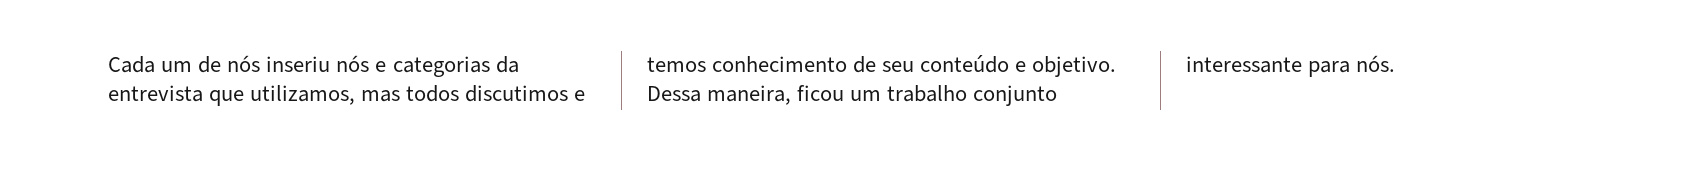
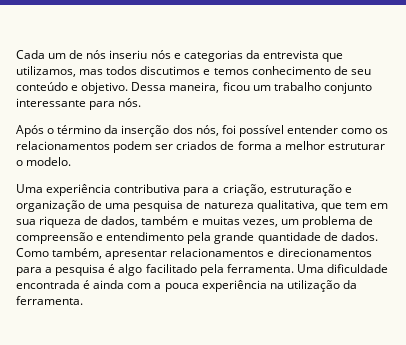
+ Após o término da inserção dos nós, foi possível entender como os relacionamentos podem ser criados de forma a melhor estruturar o modelo.
+ Uma experiência contributiva para a criação, estruturação e organização de uma pesquisa de natureza qualitativa, que tem em sua riqueza de dados, também e muitas vezes, um problema de compreensão e entendimento pela grande quantidade de dados. Como também, apresentar relacionamentos e direcionamentos para a pesquisa é algo facilitado pela ferramenta. Uma dificuldade encontrada é ainda com a pouca experiência na utilização da ferramenta.

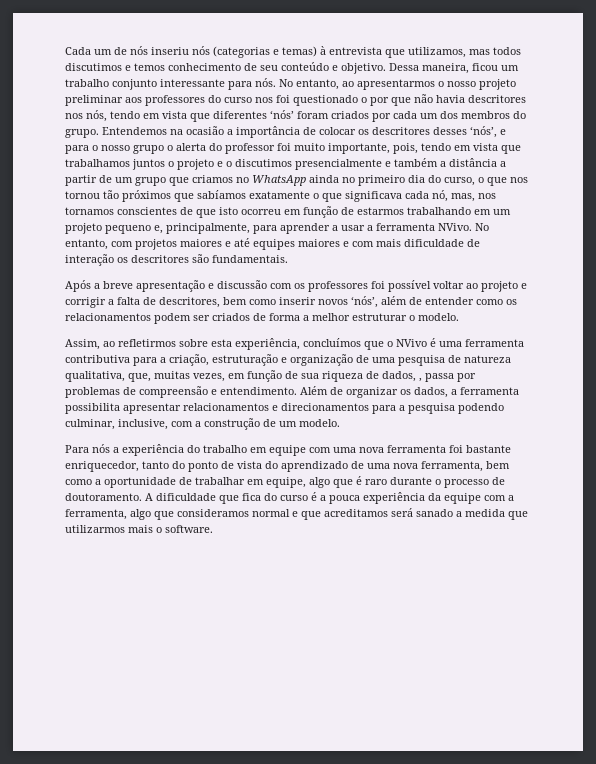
- Cada um de nós inseriu nós e categorias da entrevista que utilizamos, mas todos discutimos e temos conhecimento de seu conteúdo e objetivo.
+ Cada um de nós inseriu nós (categorias e temas) à entrevista que utilizamos, mas todos discutimos e temos conhecimento de seu conteúdo e objetivo.
- Dessa maneira, ficou um trabalho conjunto interessante para nós.
- Após o término da inserção dos nós, foi possível entender como os relacionamentos podem ser criados de forma a melhor estruturar o modelo.
+ Dessa maneira, ficou um trabalho conjunto interessante para nós. No entanto, ao apresentarmos o nosso projeto preliminar aos professores do curso nos foi questionado o por que não havia descritores nos nós, tendo em vista que diferentes ‘nós’ foram criados por cada um dos membros do grupo. Entendemos na ocasião a importância de colocar os descritores desses ‘nós’, e para o nosso grupo o alerta do professor foi muito importante, pois, tendo em vista que trabalhamos juntos o projeto e o discutimos presencialmente e também a distância a partir de um grupo que criamos no WhatsApp ainda no primeiro dia do curso, o que nos tornou tão próximos que sabíamos exatamente o que significava cada nó, mas, nos tornamos conscientes de que isto ocorreu em função de estarmos trabalhando em um projeto pequeno e, principalmente, para aprender a usar a ferramenta NVivo. No entanto, com projetos maiores e até equipes maiores e com mais dificuldade de interação os descritores são fundamentais.
+ Após a breve apresentação e discussão com os professores foi possível voltar ao projeto e corrigir a falta de descritores, bem como inserir novos ‘nós’, além de entender como os relacionamentos podem ser criados de forma a melhor estruturar o modelo.
- Uma experiência contributiva para a criação, estruturação e organização de uma pesquisa de natureza qualitativa, que tem em sua riqueza de dados, também e muitas vezes, um problema de compreensão e entendimento pela grande quantidade de dados. Como também, apresentar relacionamentos e direcionamentos para a pesquisa é algo facilitado pela ferramenta. Uma dificuldade encontrada é ainda com a pouca experiência na utilização da ferramenta.
+ Assim, ao refletirmos sobre esta experiência, concluímos que o NVivo é uma ferramenta contributiva para a criação, estruturação e organização de uma pesquisa de natureza qualitativa, que, muitas vezes, em função de sua riqueza de dados, , passa por problemas de compreensão e entendimento. Além de organizar os dados, a ferramenta possibilita apresentar relacionamentos e direcionamentos para a pesquisa podendo culminar, inclusive, com a construção de um modelo.
+ Para nós a experiência do trabalho em equipe com uma nova ferramenta foi bastante enriquecedor, tanto do ponto de vista do aprendizado de uma nova ferramenta, bem como a oportunidade de trabalhar em equipe, algo que é raro durante o processo de doutoramento. A dificuldade que fica do curso é a pouca experiência da equipe com a ferramenta, algo que consideramos normal e que acreditamos será sanado a medida que utilizarmos mais o software.

